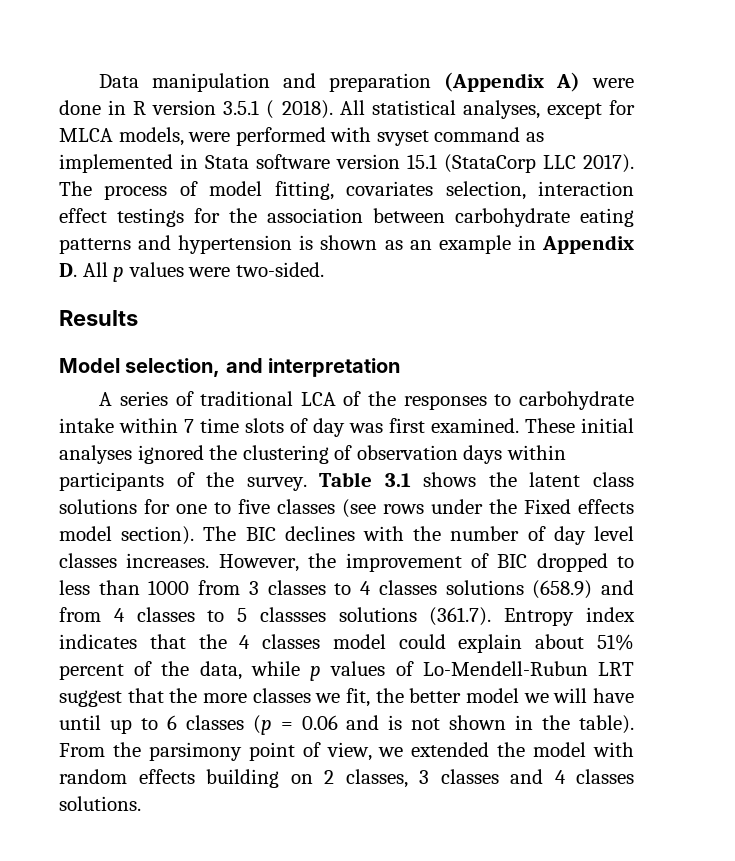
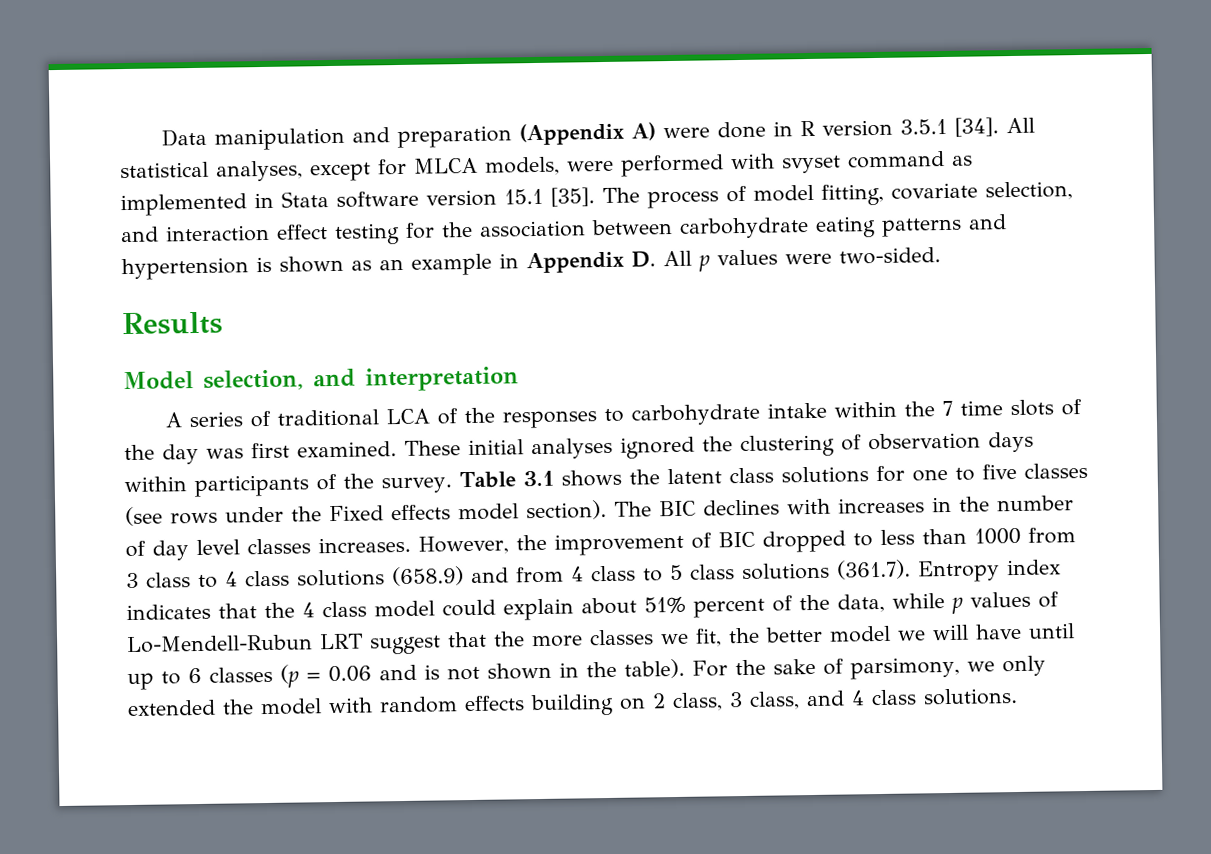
- Data manipulation and preparation (Appendix A) were done in R version 3.5.1 ( 2018).
+ Data manipulation and preparation (Appendix A) were done in R version 3.5.1 [34].
- All statistical analyses, except for MLCA models, were performed with svyset command as implemented in Stata software version 15.1 (StataCorp LLC 2017).
+ All statistical analyses, except for MLCA models, were performed with svyset command as implemented in Stata software version 15.1 [35].
- The process of model fitting, covariates selection, interaction effect testings for the association between carbohydrate eating patterns and hypertension is shown as an example in Appendix D. All p values were two-sided.
+ The process of model fitting, covariate selection, and interaction effect testing for the association between carbohydrate eating patterns and hypertension is shown as an example in Appendix D. All p values were two-sided.
- A series of traditional LCA of the responses to carbohydrate intake within 7 time slots of day was first examined.
+ A series of traditional LCA of the responses to carbohydrate intake within the 7 time slots of the day was first examined.
- The BIC declines with the number of day level classes increases.
+ The BIC declines with increases in the number of day level classes increases.
- However, the improvement of BIC dropped to less than 1000 from 3 classes to 4 classes solutions (658.9) and from 4 classes to 5 classses solutions (361.7). Entropy index indicates that the 4 classes model could explain about 51% percent of the data, while p values of Lo-Mendell-Rubun LRT suggest that the more classes we fit, the better model we will have until up to 6 classes (p = 0.06 and is not shown in the table).
+ However, the improvement of BIC dropped to less than 1000 from 3 class to 4 class solutions (658.9) and from 4 class to 5 class solutions (361.7). Entropy index indicates that the 4 class model could explain about 51% percent of the data, while p values of Lo-Mendell-Rubun LRT suggest that the more classes we fit, the better model we will have until up to 6 classes (p = 0.06 and is not shown in the table).
- From the parsimony point of view, we extended the model with random effects building on 2 classes, 3 classes and 4 classes solutions.
+ For the sake of parsimony, we only extended the model with random effects building on 2 class, 3 class, and 4 class solutions.

